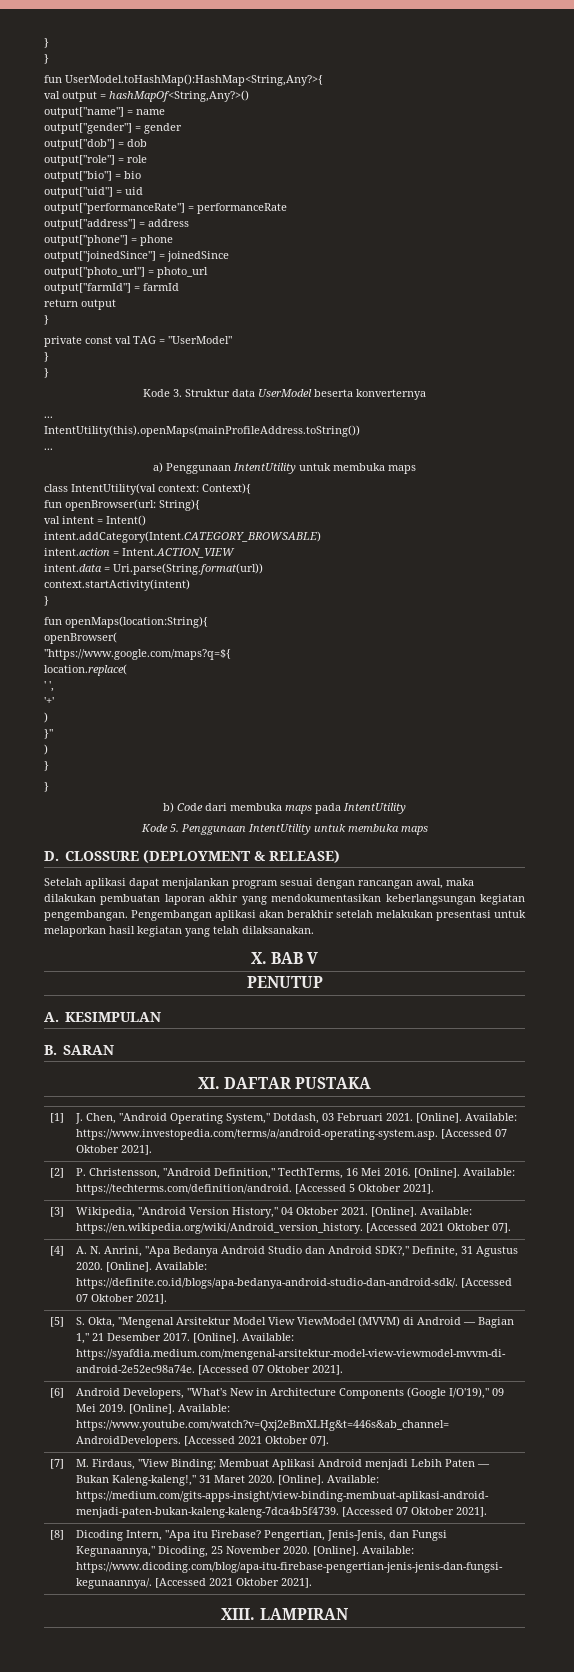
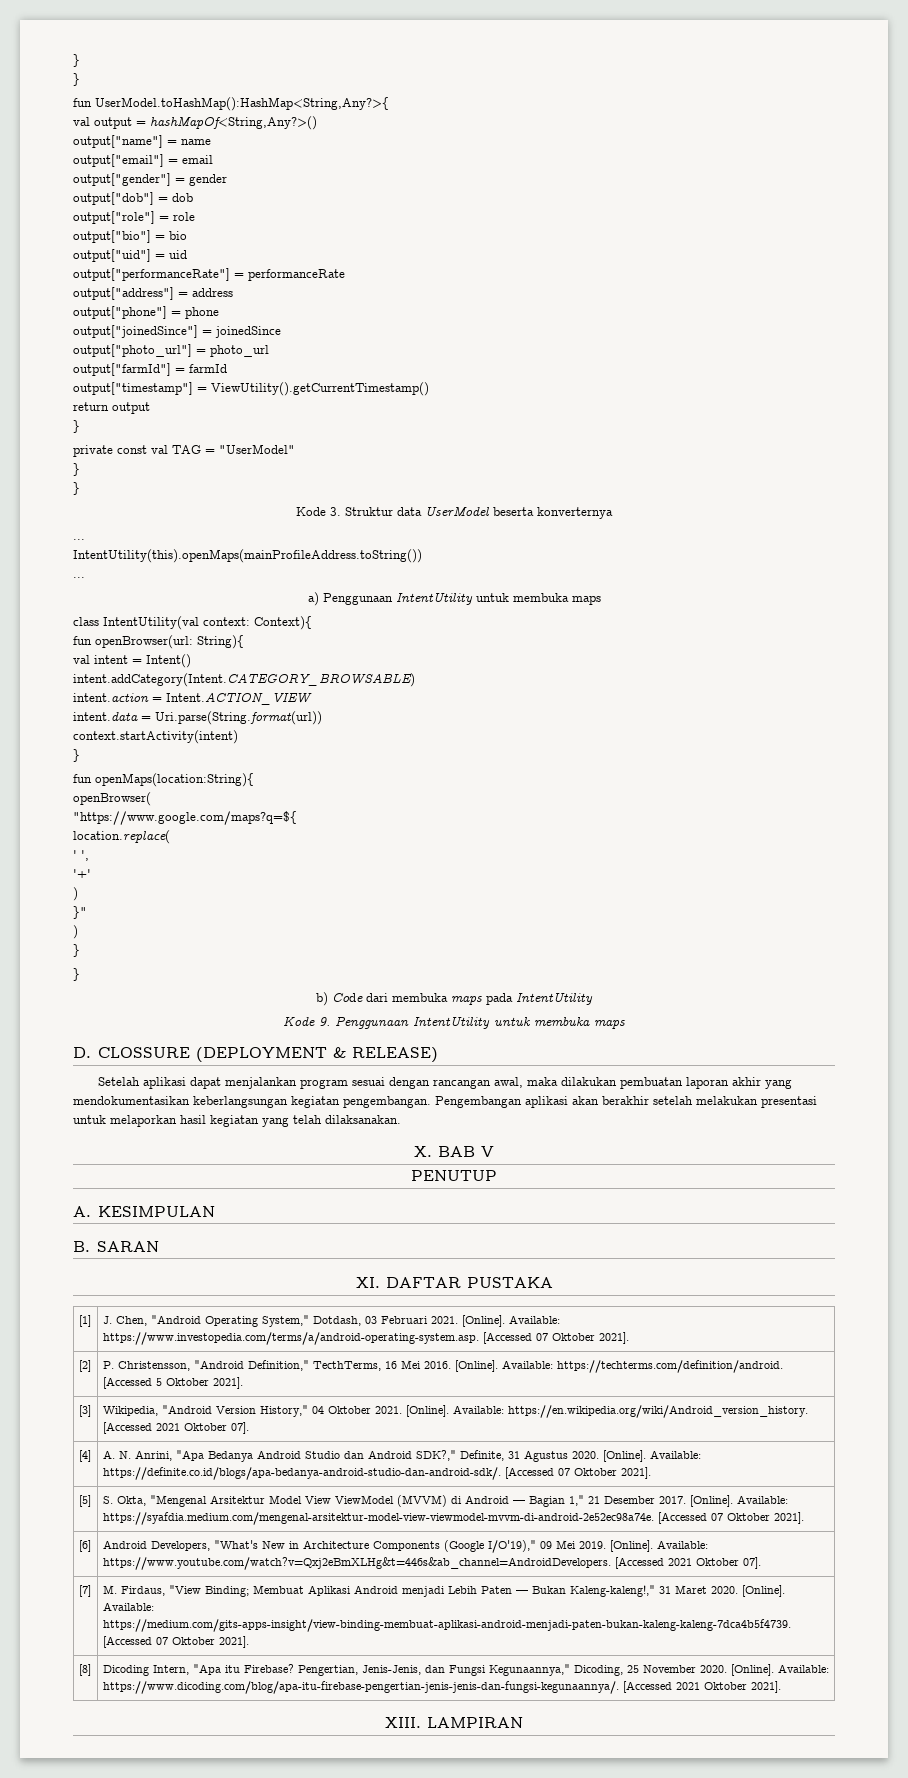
+ output["email"] = email
+ output["timestamp"] = ViewUtility().getCurrentTimestamp()
- Kode 5. Penggunaan IntentUtility untuk membuka maps
+ Kode 9. Penggunaan IntentUtility untuk membuka maps

